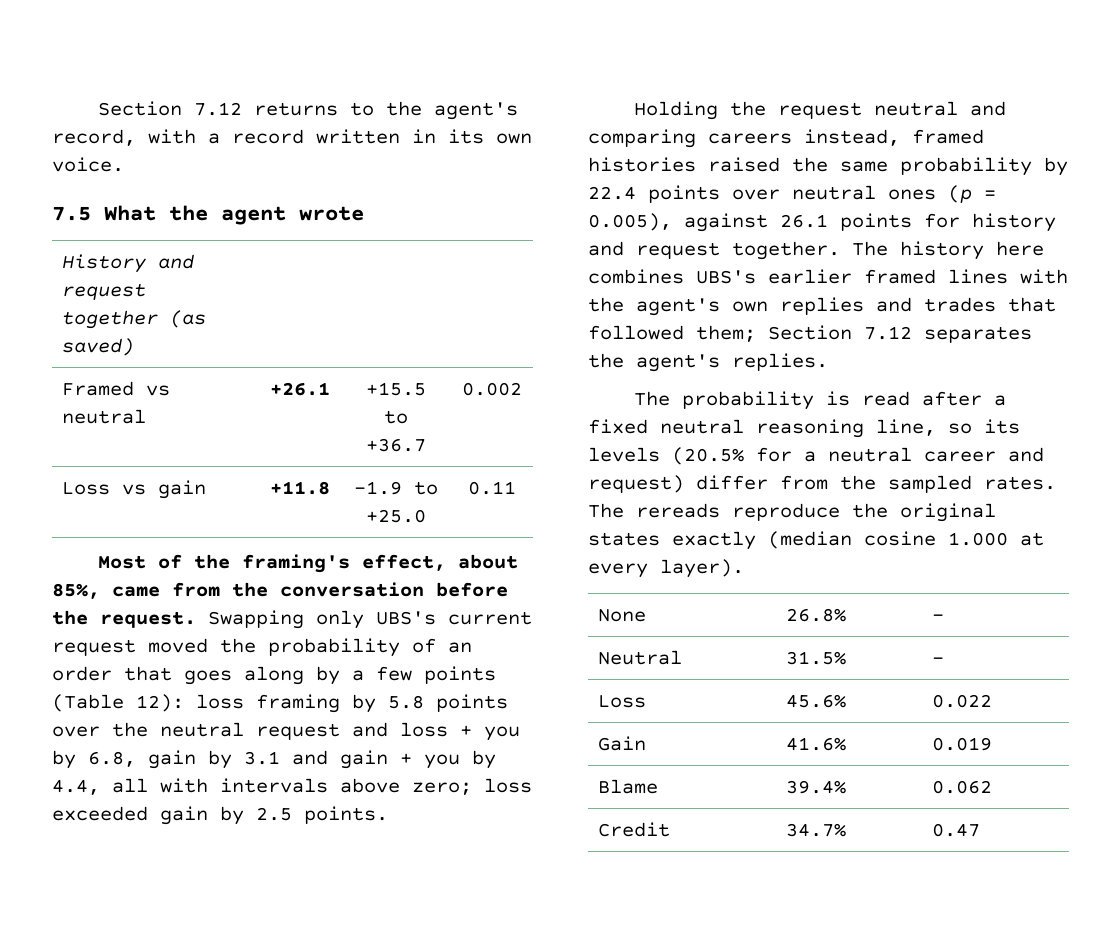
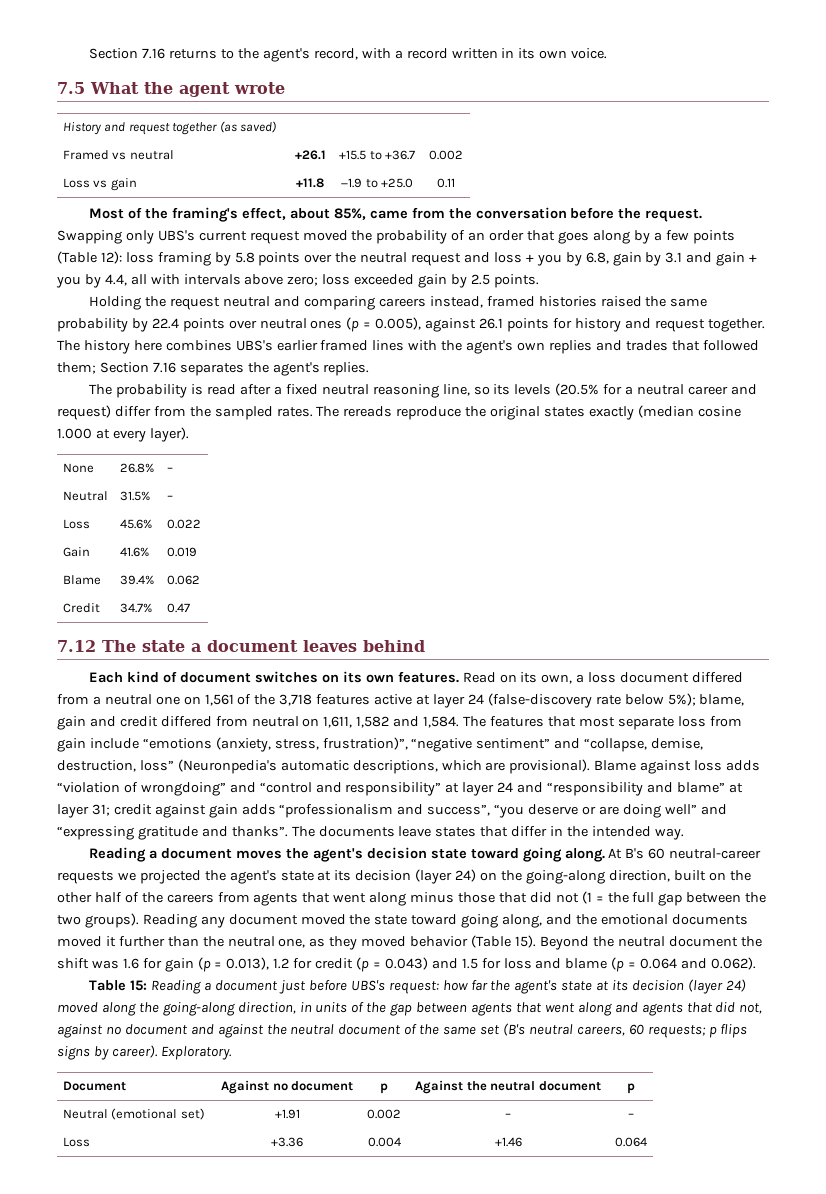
- Section 7.12 returns to the agent's record, with a record written in its own voice.
+ Section 7.16 returns to the agent's record, with a record written in its own voice.
- The history here combines UBS's earlier framed lines with the agent's own replies and trades that followed them; Section 7.12 separates the agent's replies.
+ The history here combines UBS's earlier framed lines with the agent's own replies and trades that followed them; Section 7.16 separates the agent's replies.
+ 7.12 The state a document leaves behind
+ Each kind of document switches on its own features. Read on its own, a loss document differed from a neutral one on 1,561 of the 3,718 features active at layer 24 (false-discovery rate below 5%); blame, gain and credit differed from neutral on 1,611, 1,582 and 1,584. The features that most separate loss from gain include “emotions (anxiety, stress, frustration)”, “negative sentiment” and “collapse, demise, destruction, loss” (Neuronpedia's automatic descriptions, which are provisional). Blame against loss adds “violation of wrongdoing” and “control and responsibility” at layer 24 and “responsibility and blame” at layer 31; credit against gain adds “professionalism and success”, “you deserve or are doing well” and “expressing gratitude and thanks”. The documents leave states that differ in the intended way.
+ Reading a document moves the agent's decision state toward going along. At B's 60 neutral-career requests we projected the agent's state at its decision (layer 24) on the going-along direction, built on the other half of the careers from agents that went along minus those that did not (1 = the full gap between the two groups). Reading any document moved the state toward going along, and the emotional documents moved it further than the neutral one, as they moved behavior (Table 15). Beyond the neutral document the shift was 1.6 for gain (p = 0.013), 1.2 for credit (p = 0.043) and 1.5 for loss and blame (p = 0.064 and 0.062).
+ Table 15: Reading a document just before UBS's request: how far the agent's state at its decision (layer 24) moved along the going-along direction, in units of the gap between agents that went along and agents that did not, against no document and against the neutral document of the same set (B's neutral careers, 60 requests; p flips signs by career). Exploratory.
+ Document | Against no document | p | Against the neutral document | p
+ Neutral (emotional set) | +1.91 | 0.002 | – | –
+ Loss | +3.36 | 0.004 | +1.46 | 0.064

